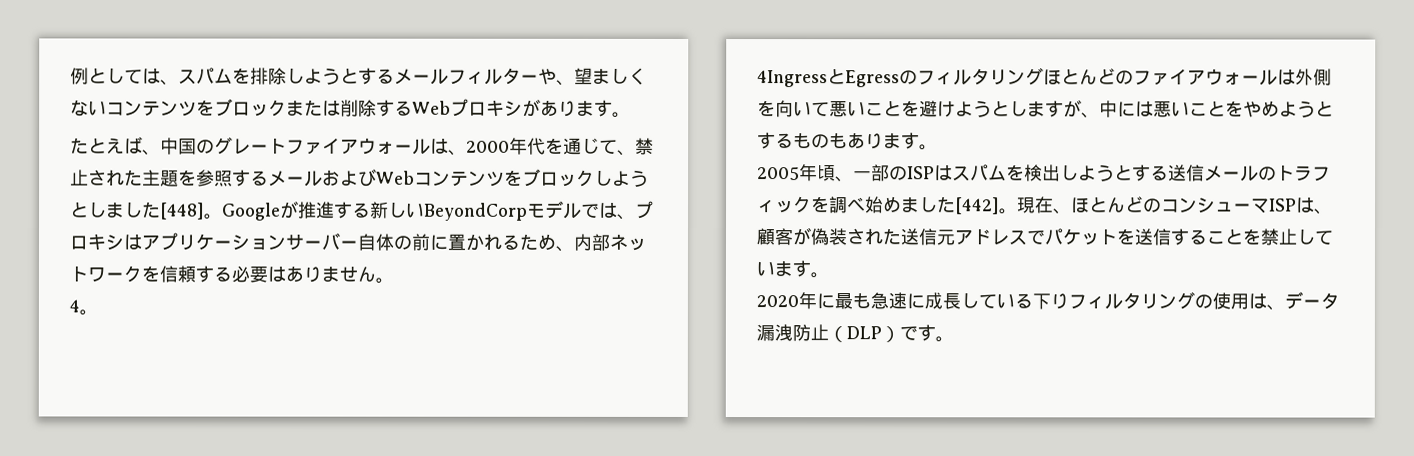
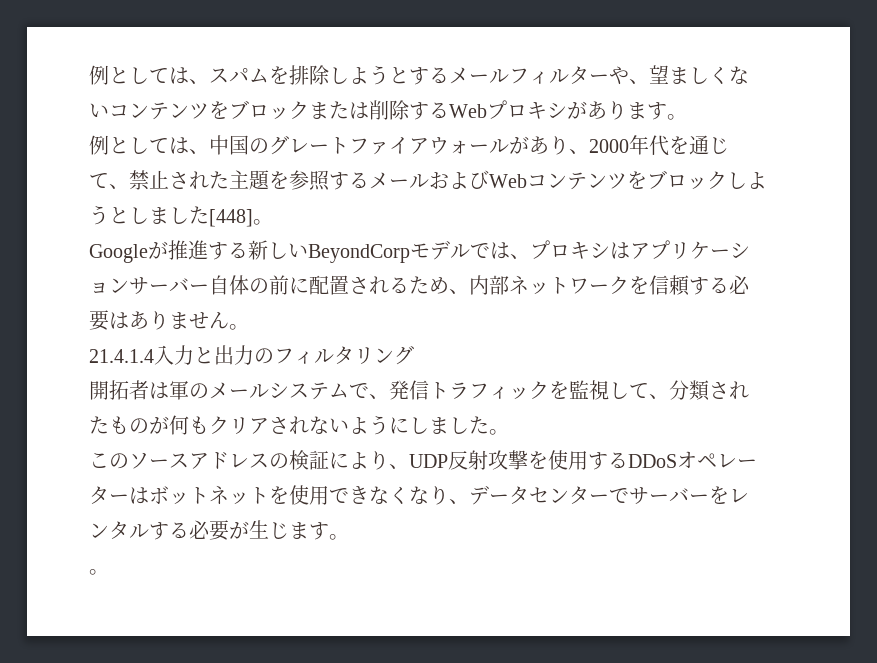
- たとえば、中国のグレートファイアウォールは、2000年代を通じて、禁止された主題を参照するメールおよびWebコンテンツをブロックしようとしました[448]。Googleが推進する新しいBeyondCorpモデルでは、プロキシはアプリケーションサーバー自体の前に置かれるため、内部ネットワークを信頼する必要はありません。
+ 例としては、中国のグレートファイアウォールがあり、2000年代を通じて、禁止された主題を参照するメールおよびWebコンテンツをブロックしようとしました[448]。
+ Googleが推進する新しいBeyondCorpモデルでは、プロキシはアプリケーションサーバー自体の前に配置されるため、内部ネットワークを信頼する必要はありません。
- 4。
- 4IngressとEgressのフィルタリングほとんどのファイアウォールは外側を向いて悪いことを避けようとしますが、中には悪いことをやめようとするものもあります。
- 2005年頃、一部のISPはスパムを検出しようとする送信メールのトラフィックを調べ始めました[442]。現在、ほとんどのコンシューマISPは、顧客が偽装された送信元アドレスでパケットを送信することを禁止しています。
- 2020年に最も急速に成長している下りフィルタリングの使用は、データ漏洩防止（DLP）です。
+ 21.4.1.4入力と出力のフィルタリング
+ 開拓者は軍のメールシステムで、発信トラフィックを監視して、分類されたものが何もクリアされないようにしました。
+ このソースアドレスの検証により、UDP反射攻撃を使用するDDoSオペレーターはボットネットを使用できなくなり、データセンターでサーバーをレンタルする必要が生じます。
+ 。

